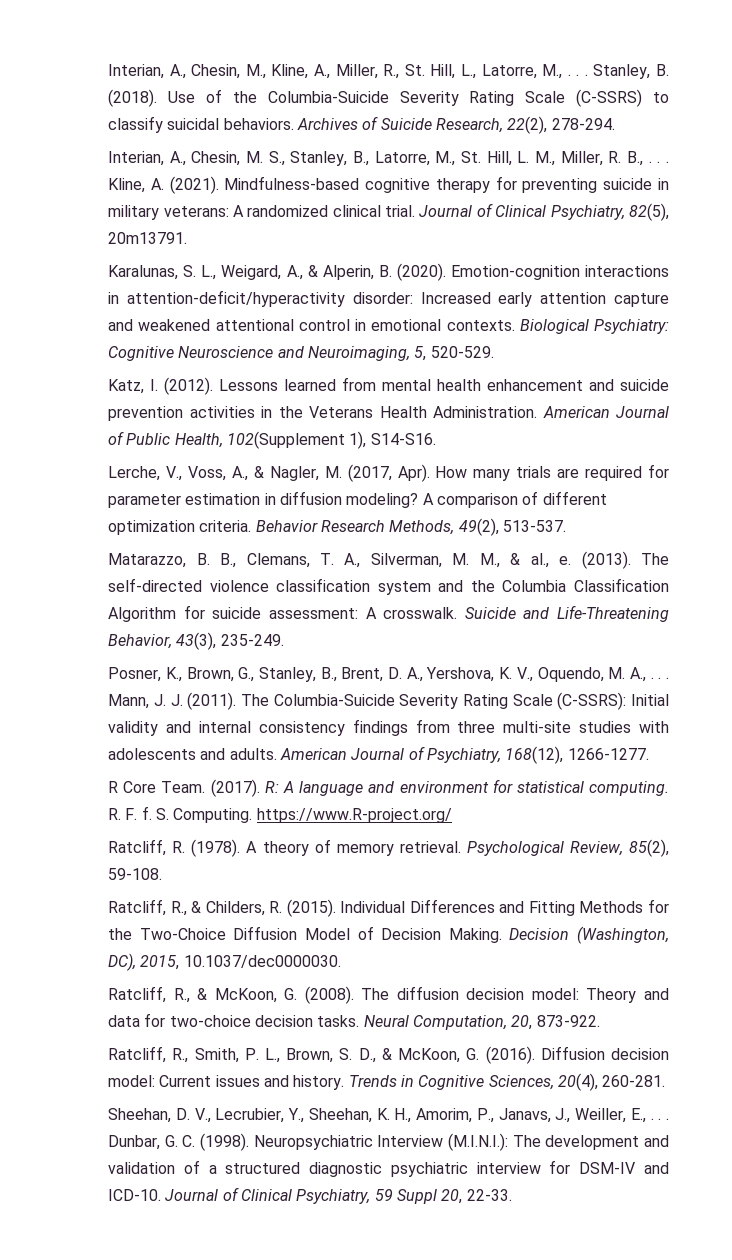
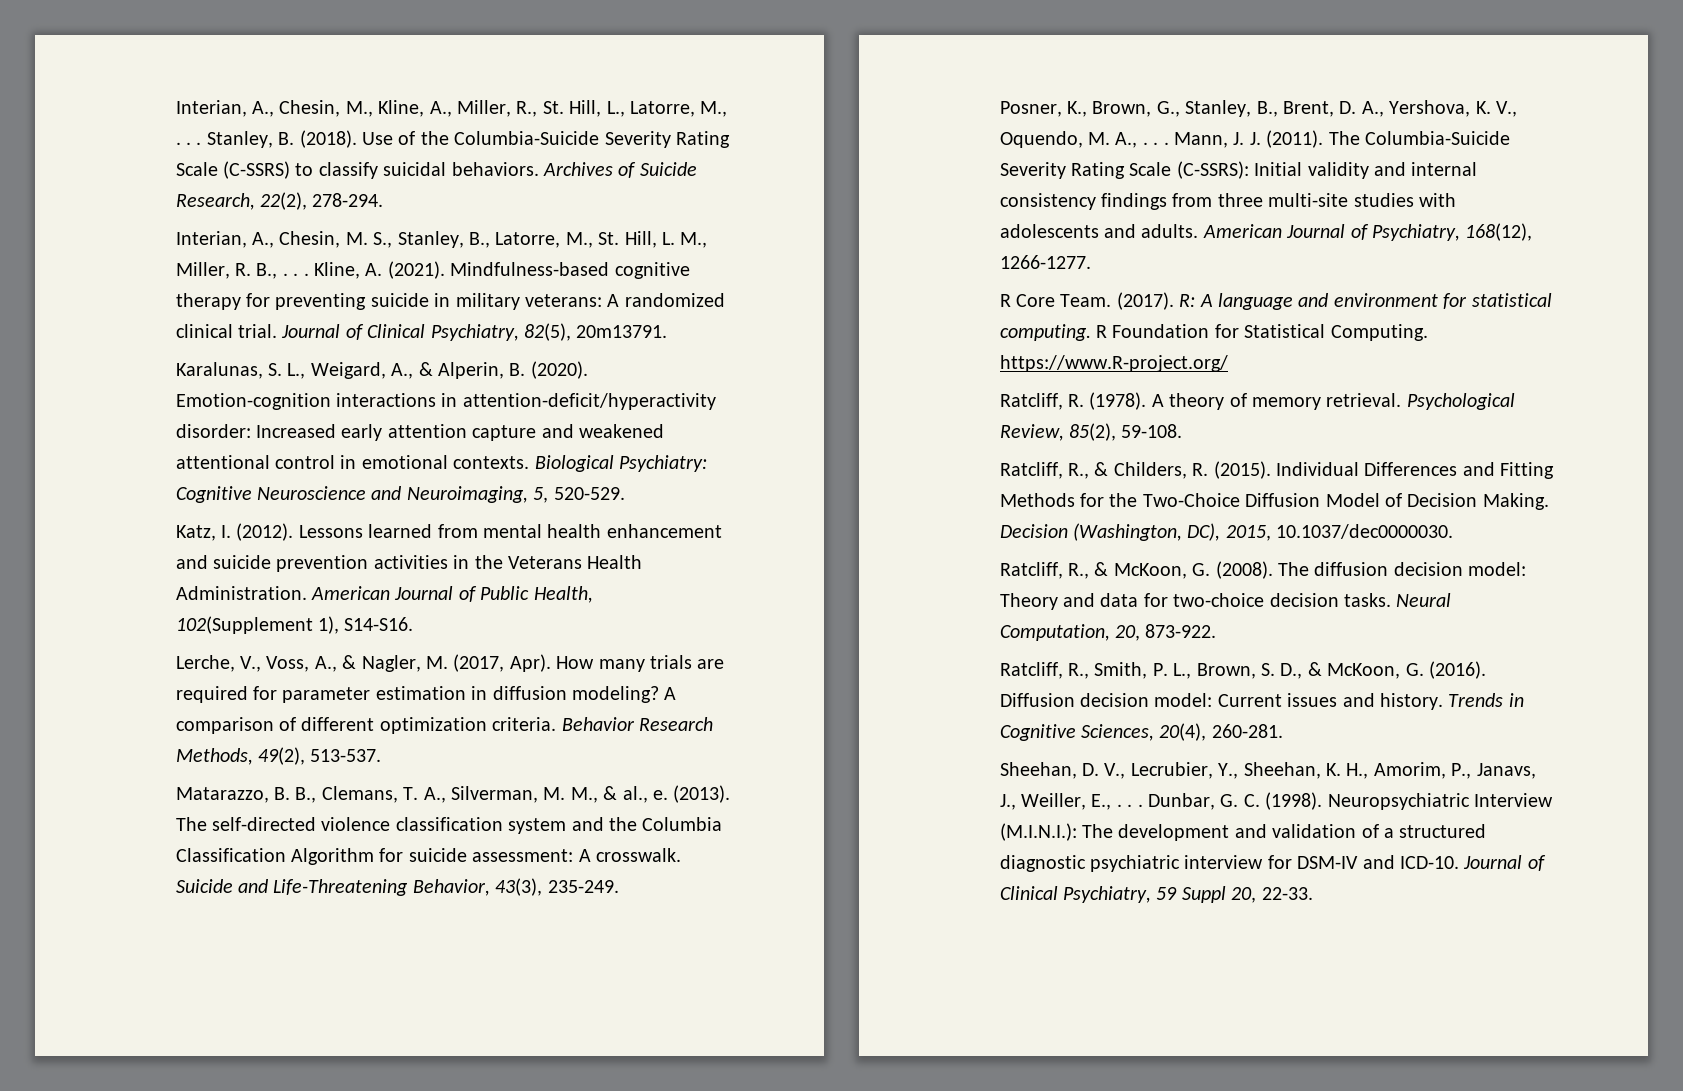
- R. F. f. S. Computing. https://www.R-project.org/
+ R Foundation for Statistical Computing. https://www.R-project.org/

